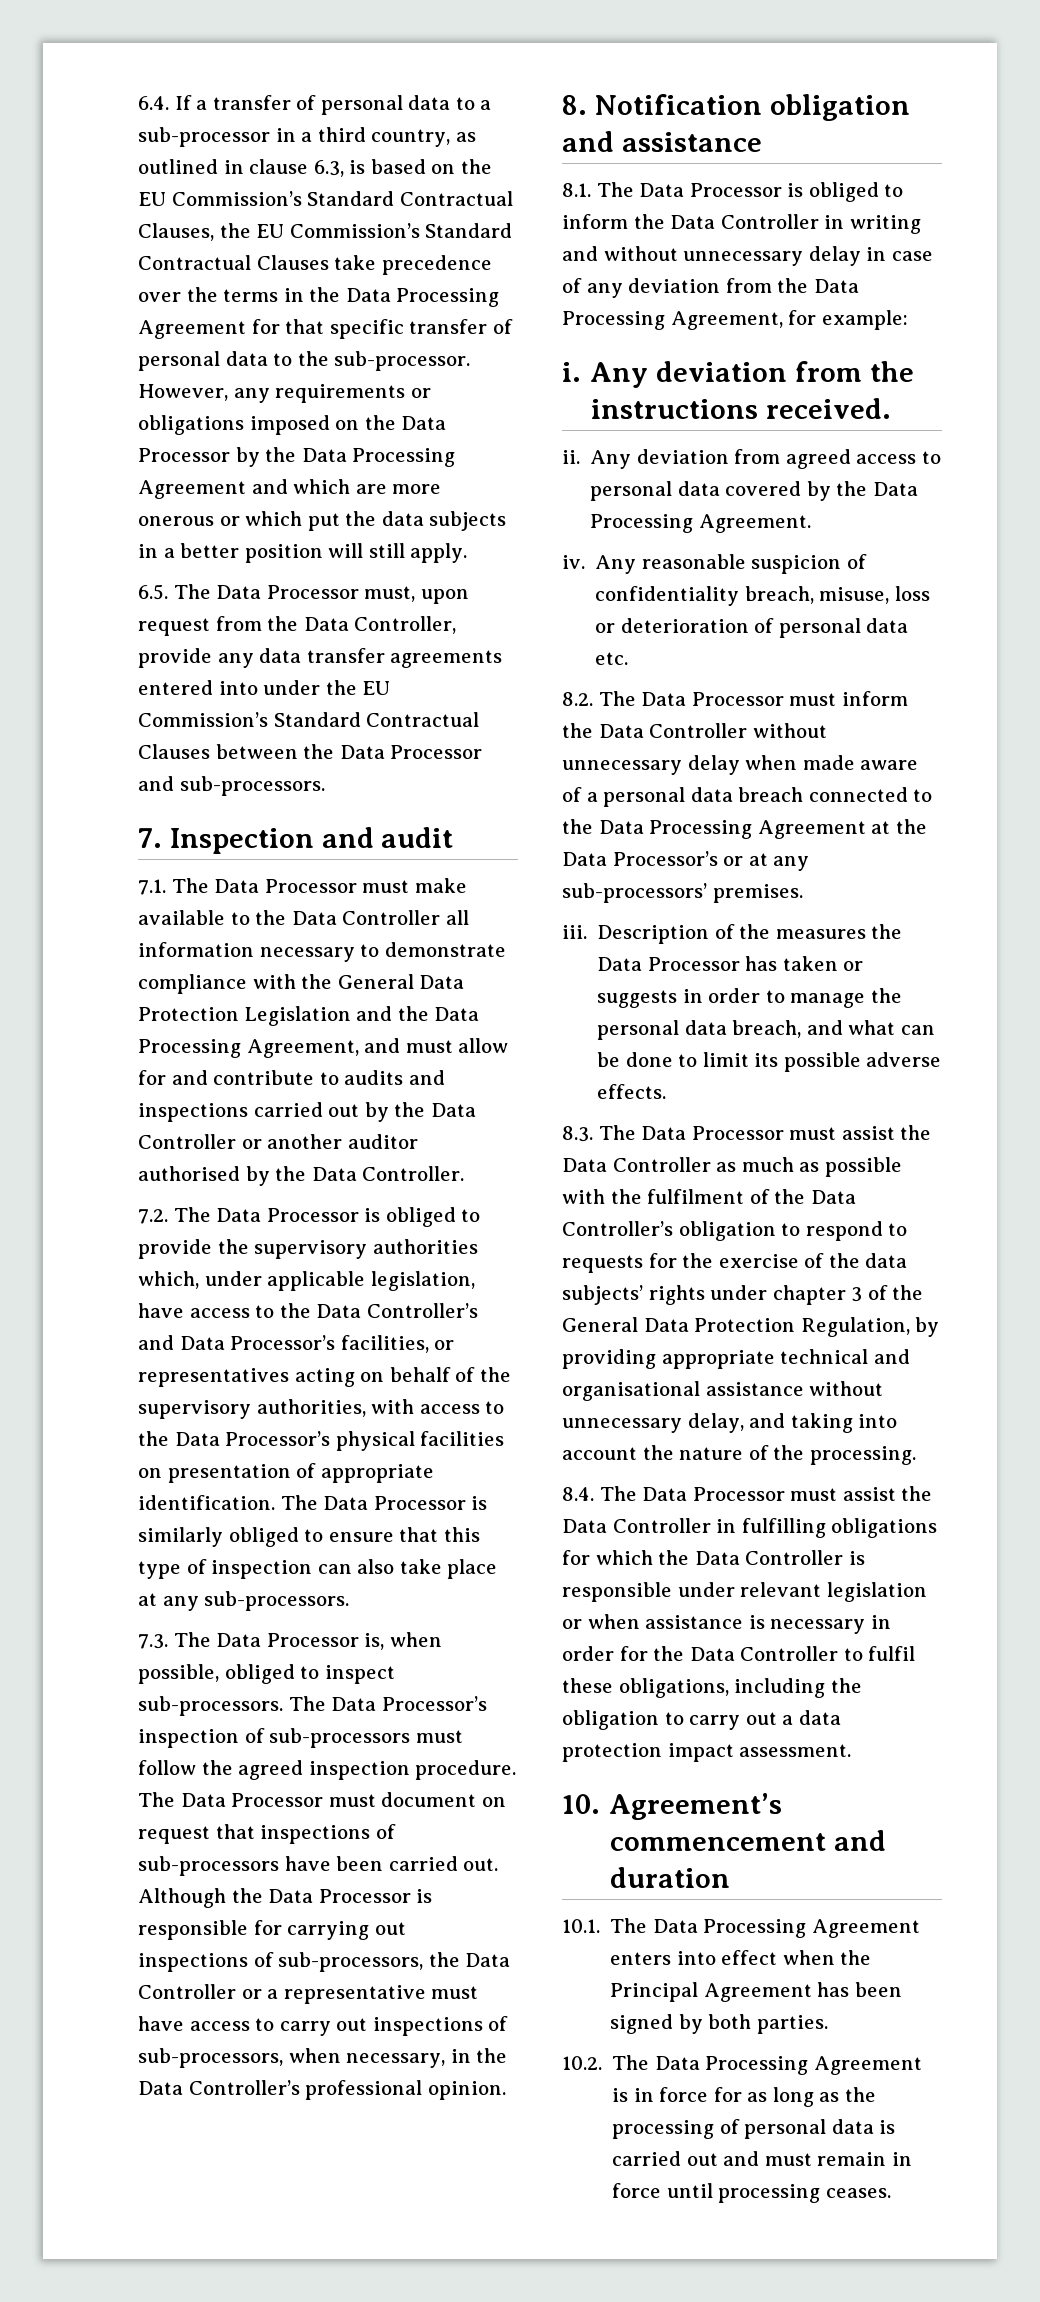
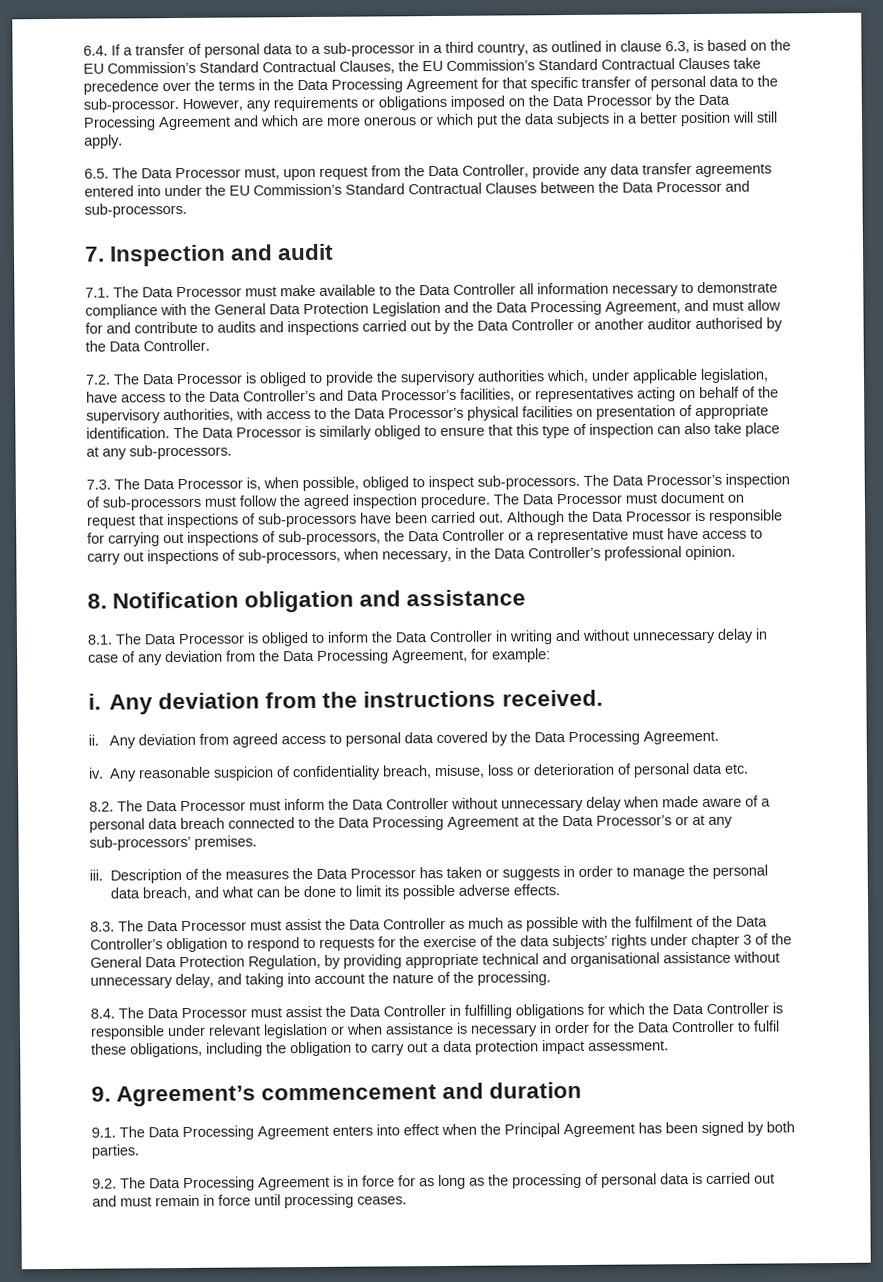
- 10. Agreement’s commencement and duration
+ 9. Agreement’s commencement and duration
- 10.1. The Data Processing Agreement enters into effect when the Principal Agreement has been signed by both parties.
+ 9.1. The Data Processing Agreement enters into effect when the Principal Agreement has been signed by both parties.
- 10.2. The Data Processing Agreement is in force for as long as the processing of personal data is carried out and must remain in force until processing ceases.
+ 9.2. The Data Processing Agreement is in force for as long as the processing of personal data is carried out and must remain in force until processing ceases.

